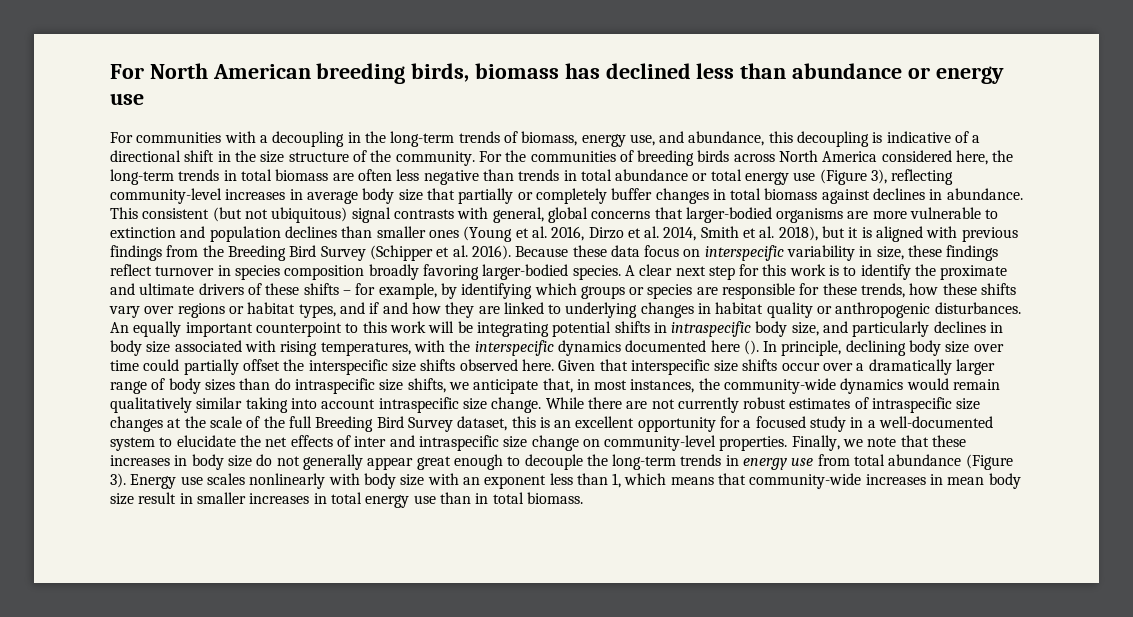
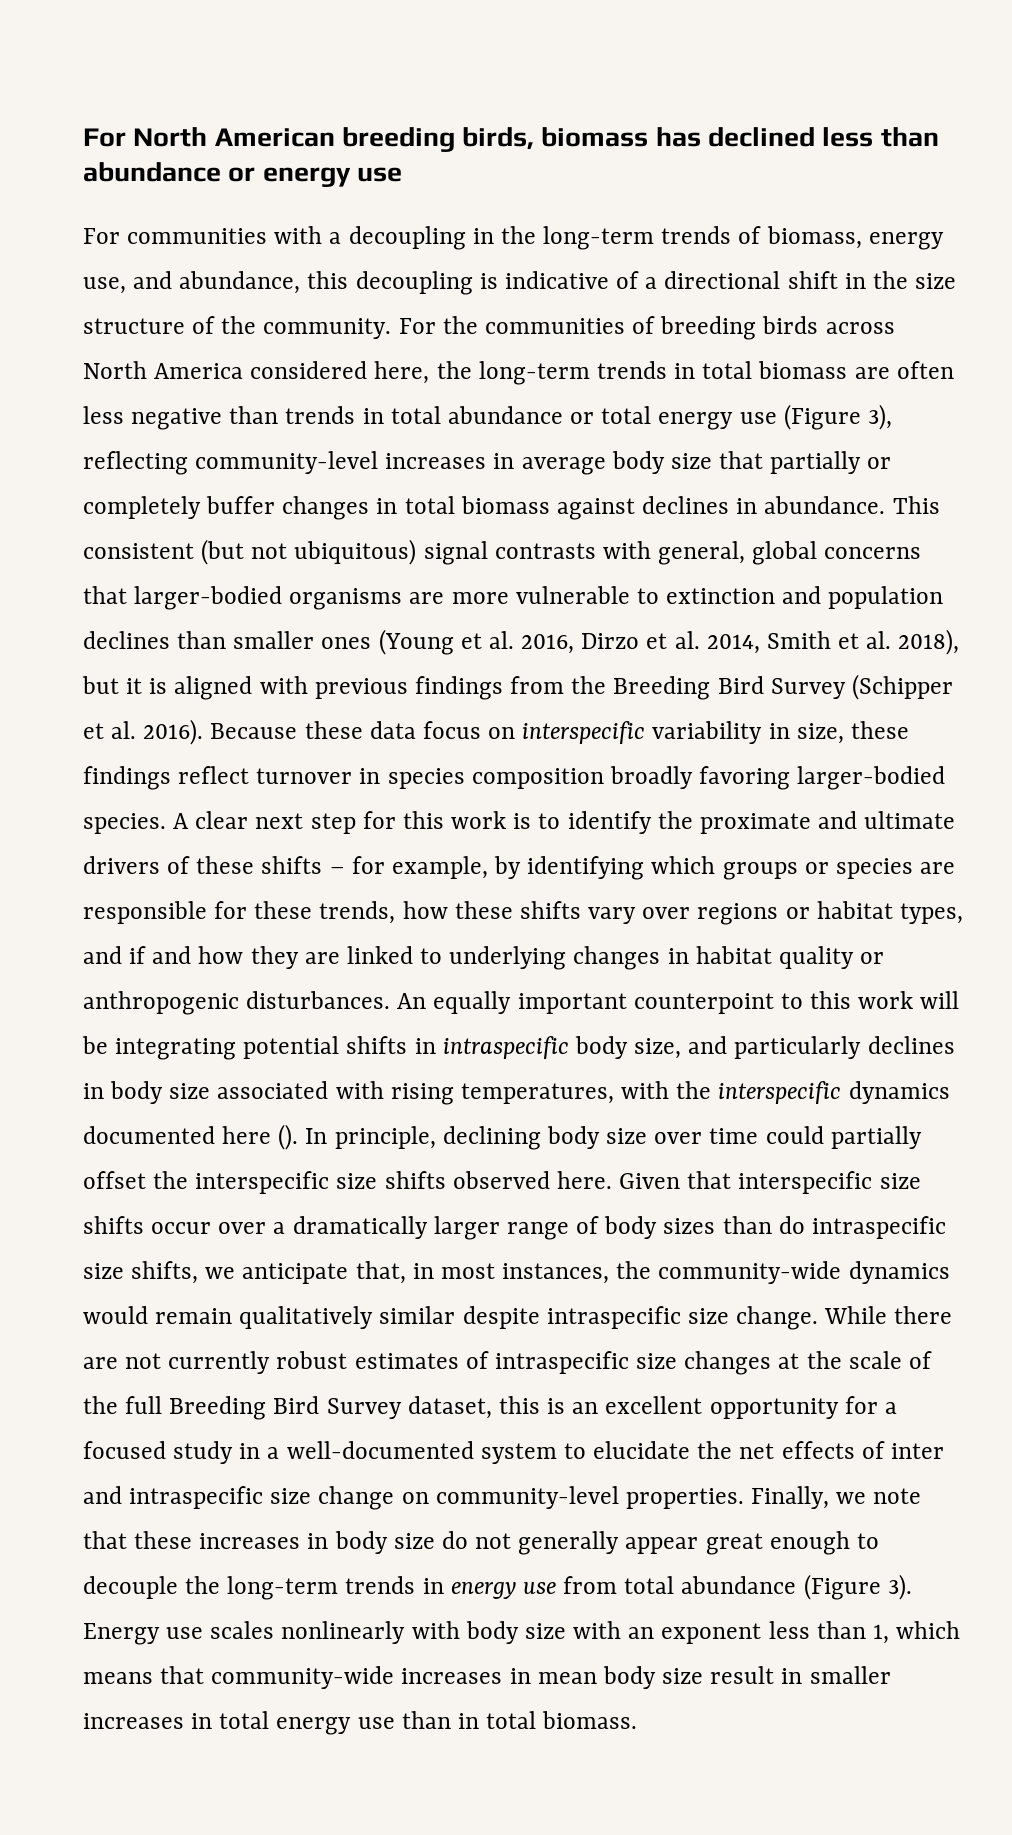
- Given that interspecific size shifts occur over a dramatically larger range of body sizes than do intraspecific size shifts, we anticipate that, in most instances, the community-wide dynamics would remain qualitatively similar taking into account intraspecific size change.
+ Given that interspecific size shifts occur over a dramatically larger range of body sizes than do intraspecific size shifts, we anticipate that, in most instances, the community-wide dynamics would remain qualitatively similar despite intraspecific size change.

